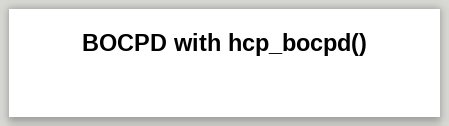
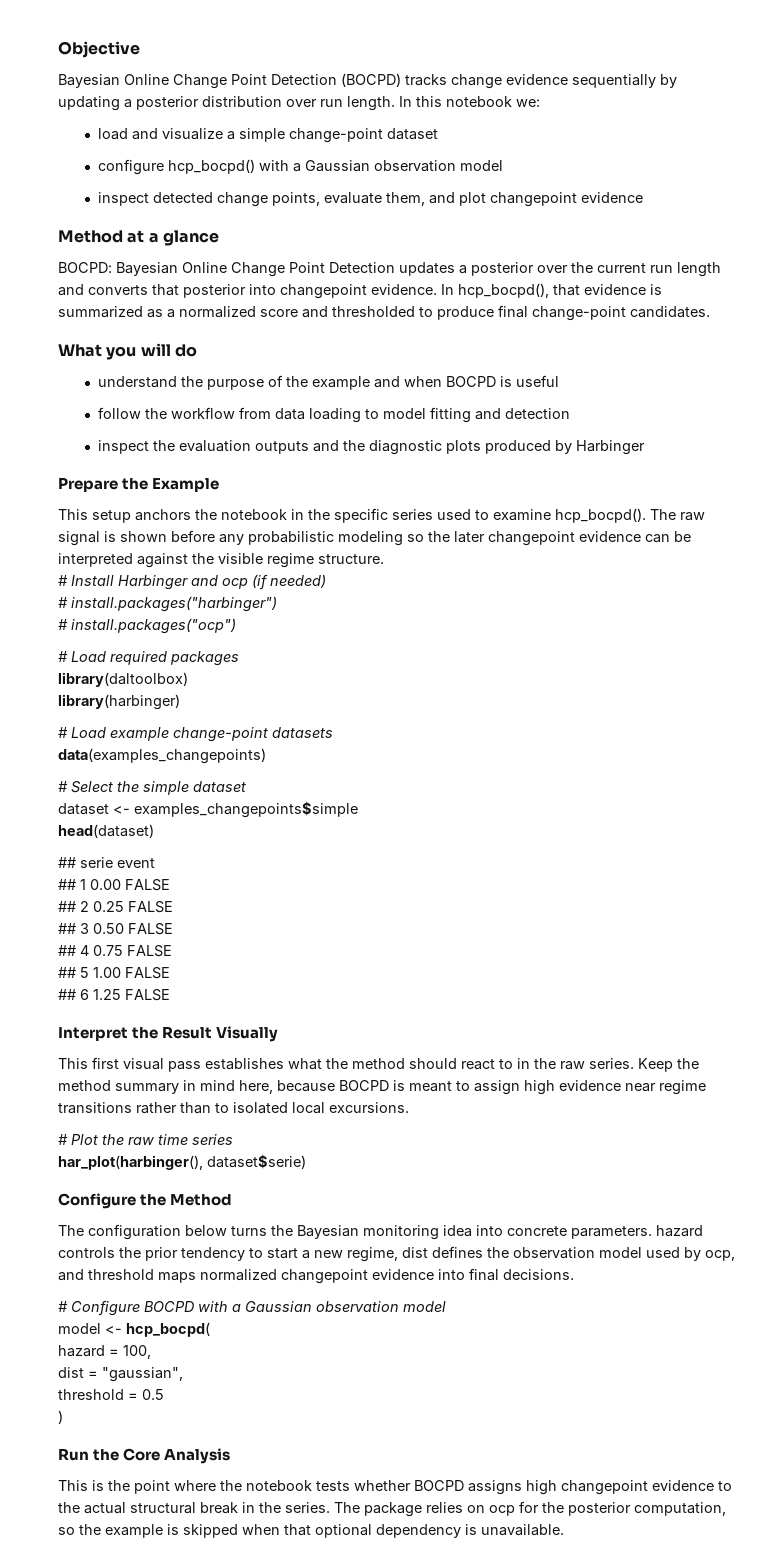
- BOCPD with hcp_bocpd()
+ Objective
+ Bayesian Online Change Point Detection (BOCPD) tracks change evidence sequentially by updating a posterior distribution over run length. In this notebook we:
+ load and visualize a simple change-point dataset
+ configure hcp_bocpd() with a Gaussian observation model
+ inspect detected change points, evaluate them, and plot changepoint evidence
+ Method at a glance
+ BOCPD: Bayesian Online Change Point Detection updates a posterior over the current run length and converts that posterior into changepoint evidence. In hcp_bocpd(), that evidence is summarized as a normalized score and thresholded to produce final change-point candidates.
+ What you will do
+ understand the purpose of the example and when BOCPD is useful
+ follow the workflow from data loading to model fitting and detection
+ inspect the evaluation outputs and the diagnostic plots produced by Harbinger
+ Prepare the Example
+ This setup anchors the notebook in the specific series used to examine hcp_bocpd(). The raw signal is shown before any probabilistic modeling so the later changepoint evidence can be interpreted against the visible regime structure.
+ # Install Harbinger and ocp (if needed)
+ # install.packages("harbinger")
+ # install.packages("ocp")
+ # Load required packages
+ library(daltoolbox)
+ library(harbinger)
+ # Load example change-point datasets
+ data(examples_changepoints)
+ # Select the simple dataset
+ dataset <- examples_changepoints$simple
+ head(dataset)
+ ## serie event
+ ## 1 0.00 FALSE
+ ## 2 0.25 FALSE
+ ## 3 0.50 FALSE
+ ## 4 0.75 FALSE
+ ## 5 1.00 FALSE
+ ## 6 1.25 FALSE
+ Interpret the Result Visually
+ This first visual pass establishes what the method should react to in the raw series. Keep the method summary in mind here, because BOCPD is meant to assign high evidence near regime transitions rather than to isolated local excursions.
+ # Plot the raw time series
+ har_plot(harbinger(), dataset$serie)
+ Configure the Method
+ The configuration below turns the Bayesian monitoring idea into concrete parameters. hazard controls the prior tendency to start a new regime, dist defines the observation model used by ocp, and threshold maps normalized changepoint evidence into final decisions.
+ # Configure BOCPD with a Gaussian observation model
+ model <- hcp_bocpd(
+ hazard = 100,
+ dist = "gaussian",
+ threshold = 0.5
+ )
+ Run the Core Analysis
+ This is the point where the notebook tests whether BOCPD assigns high changepoint evidence to the actual structural break in the series. The package relies on ocp for the posterior computation, so the example is skipped when that optional dependency is unavailable.

